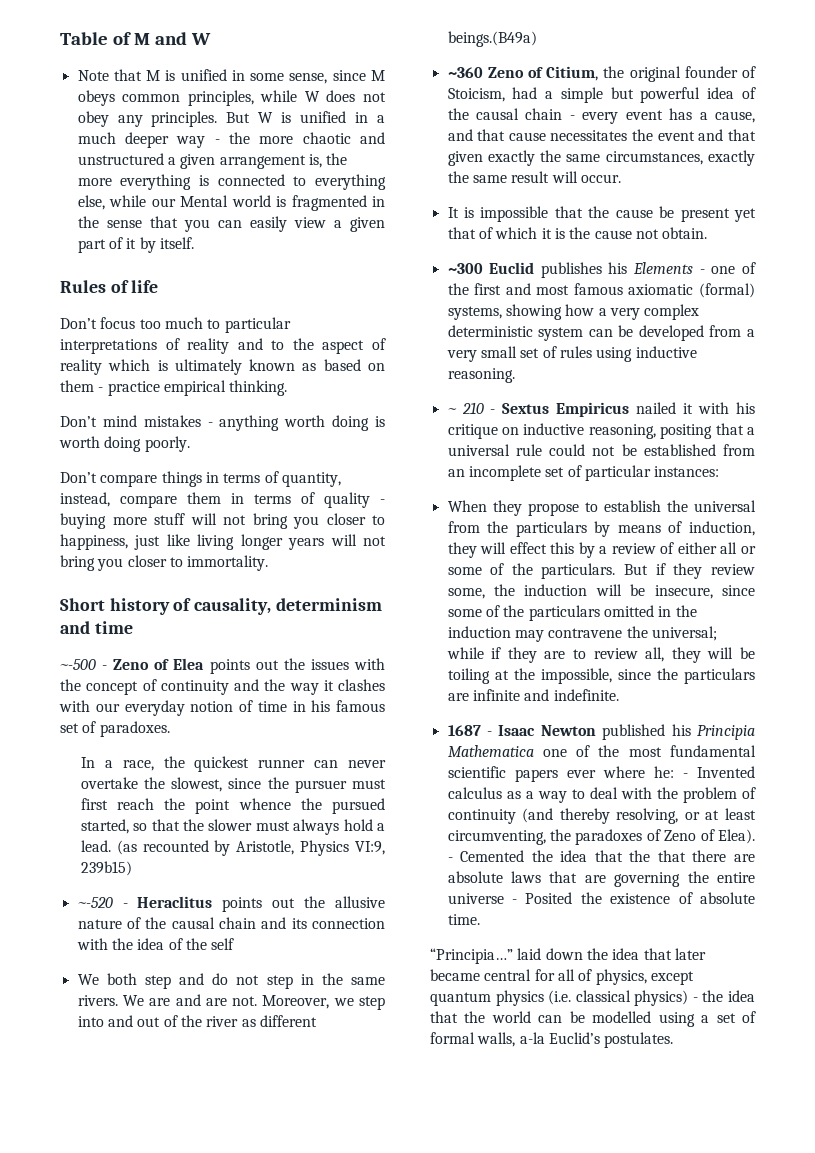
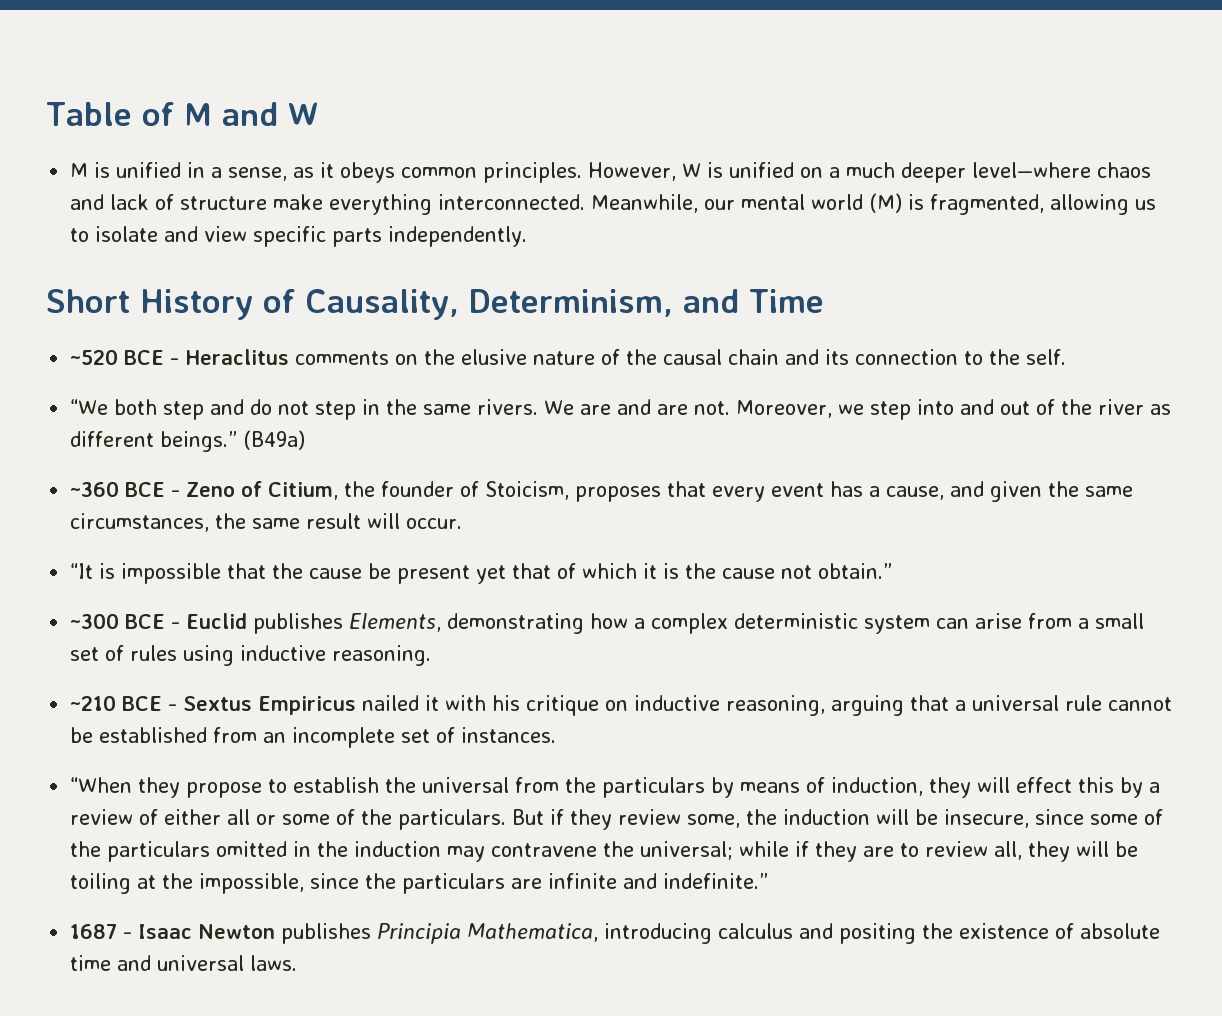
- Note that M is unified in some sense, since M obeys common principles, while W does not obey any principles. But W is unified in a much deeper way - the more chaotic and unstructured a given arrangement is, the more everything is connected to everything else, while our Mental world is fragmented in the sense that you can easily view a given part of it by itself.
- Rules of life
- Don’t focus too much to particular interpretations of reality and to the aspect of reality which is ultimately known as based on them - practice empirical thinking.
- Don’t mind mistakes - anything worth doing is worth doing poorly.
- Don’t compare things in terms of quantity, instead, compare them in terms of quality - buying more stuff will not bring you closer to happiness, just like living longer years will not bring you closer to immortality.
- Short history of causality, determinism and time
- ~-500 - Zeno of Elea points out the issues with the concept of continuity and the way it clashes with our everyday notion of time in his famous set of paradoxes.
- In a race, the quickest runner can never overtake the slowest, since the pursuer must first reach the point whence the pursued started, so that the slower must always hold a lead. (as recounted by Aristotle, Physics VI:9, 239b15)
- ~-520 - Heraclitus points out the allusive nature of the causal chain and its connection with the idea of the self
- We both step and do not step in the same rivers.
+ M is unified in a sense, as it obeys common principles. However, W is unified on a much deeper level—where chaos and lack of structure make everything interconnected. Meanwhile, our mental world (M) is fragmented, allowing us to isolate and view specific parts independently.
+ Short History of Causality, Determinism, and Time
+ ~520 BCE - Heraclitus comments on the elusive nature of the causal chain and its connection to the self.
+ “We both step and do not step in the same rivers.
- Moreover, we step into and out of the river as different beings.(B49a)
+ Moreover, we step into and out of the river as different beings.” (B49a)
- ~360 Zeno of Citium, the original founder of Stoicism, had a simple but powerful idea of the causal chain - every event has a cause, and that cause necessitates the event and that given exactly the same circumstances, exactly the same result will occur.
+ ~360 BCE - Zeno of Citium, the founder of Stoicism, proposes that every event has a cause, and given the same circumstances, the same result will occur.
- It is impossible that the cause be present yet that of which it is the cause not obtain.
+ “It is impossible that the cause be present yet that of which it is the cause not obtain.”
- ~300 Euclid publishes his Elements - one of the first and most famous axiomatic (formal) systems, showing how a very complex deterministic system can be developed from a very small set of rules using inductive reasoning.
+ ~300 BCE - Euclid publishes Elements, demonstrating how a complex deterministic system can arise from a small set of rules using inductive reasoning.
- ~ 210 - Sextus Empiricus nailed it with his critique on inductive reasoning, positing that a universal rule could not be established from an incomplete set of particular instances:
- When they propose to establish the universal from the particulars by means of induction, they will effect this by a review of either all or some of the particulars.
+ ~210 BCE - Sextus Empiricus nailed it with his critique on inductive reasoning, arguing that a universal rule cannot be established from an incomplete set of instances.
+ “When they propose to establish the universal from the particulars by means of induction, they will effect this by a review of either all or some of the particulars.
- But if they review some, the induction will be insecure, since some of the particulars omitted in the induction may contravene the universal; while if they are to review all, they will be toiling at the impossible, since the particulars are infinite and indefinite.
+ But if they review some, the induction will be insecure, since some of the particulars omitted in the induction may contravene the universal; while if they are to review all, they will be toiling at the impossible, since the particulars are infinite and indefinite.”
- 1687 - Isaac Newton published his Principia Mathematica one of the most fundamental scientific papers ever where he: - Invented calculus as a way to deal with the problem of continuity (and thereby resolving, or at least circumventing, the paradoxes of Zeno of Elea). - Cemented the idea that the that there are absolute laws that are governing the entire universe - Posited the existence of absolute time.
- “Principia…” laid down the idea that later became central for all of physics, except quantum physics (i.e. classical physics) - the idea that the world can be modelled using a set of formal walls, a-la Euclid’s postulates.
+ 1687 - Isaac Newton publishes Principia Mathematica, introducing calculus and positing the existence of absolute time and universal laws.

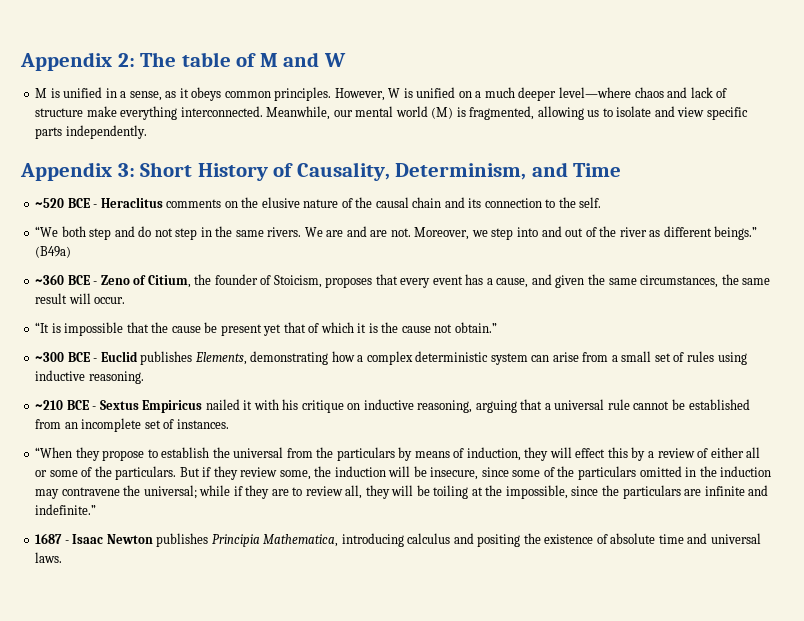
- Table of M and W
+ Appendix 2: The table of M and W
- Short History of Causality, Determinism, and Time
+ Appendix 3: Short History of Causality, Determinism, and Time

